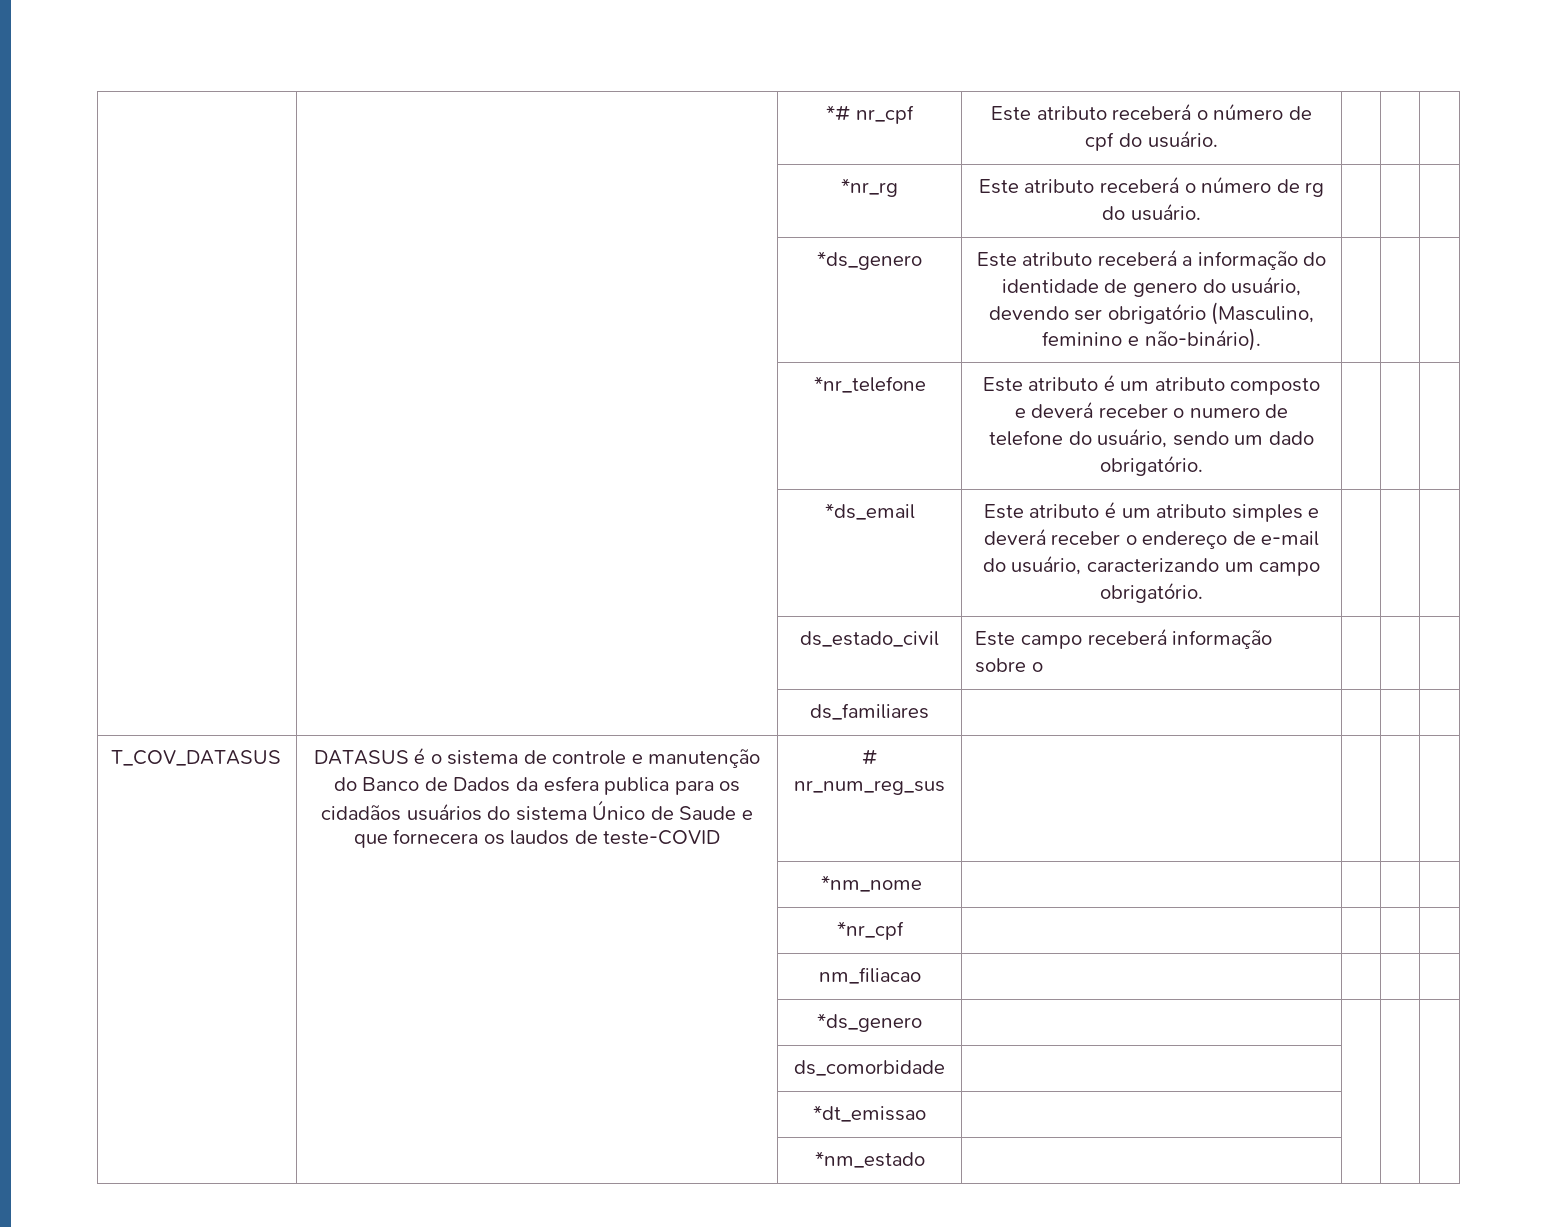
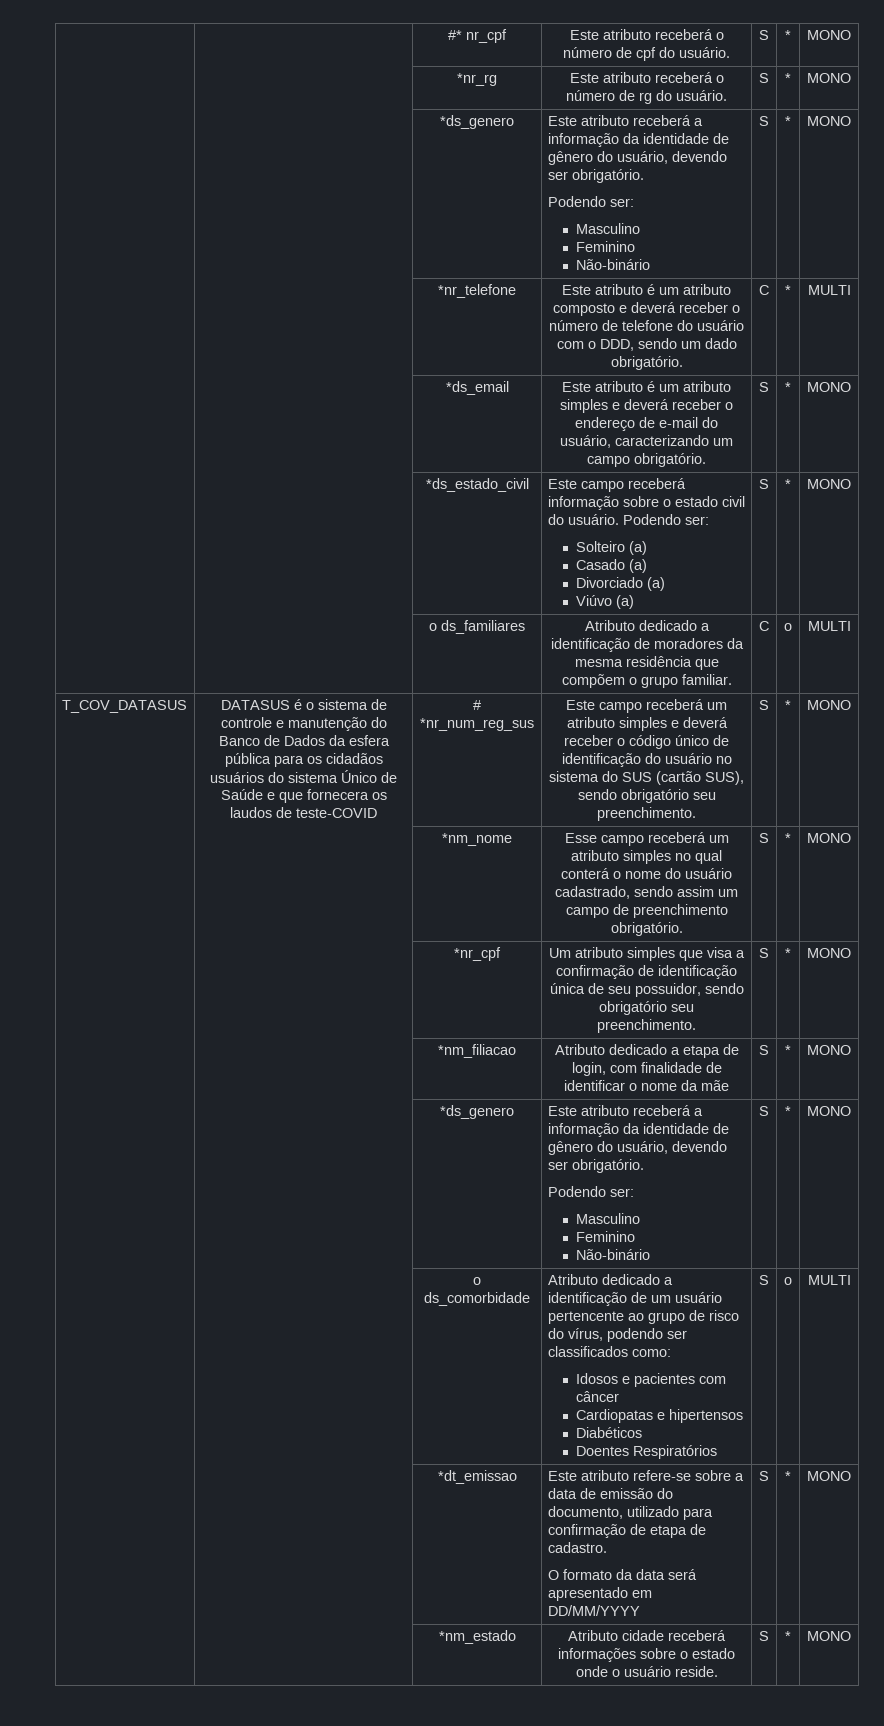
- | | *# nr_cpf | Este atributo receberá o número de cpf do usuário. | | |
+ | | #* nr_cpf | Este atributo receberá o número de cpf do usuário. | S | * | MONO
- | | *nr_rg | Este atributo receberá o número de rg do usuário. | | |
- | | *ds_genero | Este atributo receberá a informação do identidade de genero do usuário, devendo ser obrigatório (Masculino, feminino e não-binário). | | |
+ | | *nr_rg | Este atributo receberá o número de rg do usuário. | S | * | MONO
+ | | *ds_genero | Este atributo receberá a informação da identidade de gênero do usuário, devendo ser obrigatório.
+ Podendo ser:
+ Masculino
+ Feminino
+ Não-binário | S | * | MONO
- | | *nr_telefone | Este atributo é um atributo composto e deverá receber o numero de telefone do usuário, sendo um dado obrigatório. | | |
+ | | *nr_telefone | Este atributo é um atributo composto e deverá receber o número de telefone do usuário com o DDD, sendo um dado obrigatório. | C | * | MULTI
- | | *ds_email | Este atributo é um atributo simples e deverá receber o endereço de e-mail do usuário, caracterizando um campo obrigatório. | | |
- | | ds_estado_civil | Este campo receberá informação sobre o | | |
- | | ds_familiares | | | |
+ | | *ds_email | Este atributo é um atributo simples e deverá receber o endereço de e-mail do usuário, caracterizando um campo obrigatório. | S | * | MONO
+ | | *ds_estado_civil | Este campo receberá informação sobre o estado civil do usuário. Podendo ser:
+ Solteiro (a)
+ Casado (a)
+ Divorciado (a)
+ Viúvo (a) | S | * | MONO
+ | | o ds_familiares | Atributo dedicado a identificação de moradores da mesma residência que compõem o grupo familiar. | C | o | MULTI
- DATASUS é o sistema de controle e manutenção do Banco de Dados da esfera publica para os cidadãos usuários do sistema Único de Saude e que fornecera os laudos de teste-COVID
+ DATASUS é o sistema de controle e manutenção do Banco de Dados da esfera pública para os cidadãos usuários do sistema Único de Saúde e que fornecera os laudos de teste-COVID
- # nr_num_reg_sus | | | |
- | | *nm_nome | | | |
- | | *nr_cpf | | | |
- | | nm_filiacao | | | |
- | | *ds_genero | | | |
- | | ds_comorbidade | | | |
- | | *dt_emissao | | | |
- | | *nm_estado | | | |
+ # *nr_num_reg_sus | Este campo receberá um atributo simples e deverá receber o código único de identificação do usuário no sistema do SUS (cartão SUS), sendo obrigatório seu preenchimento. | S | * | MONO
+ | | *nm_nome | Esse campo receberá um atributo simples no qual conterá o nome do usuário cadastrado, sendo assim um campo de preenchimento obrigatório. | S | * | MONO
+ | | *nr_cpf | Um atributo simples que visa a confirmação de identificação única de seu possuidor, sendo obrigatório seu preenchimento. | S | * | MONO
+ | | *nm_filiacao | Atributo dedicado a etapa de login, com finalidade de identificar o nome da mãe | S | * | MONO
+ | | *ds_genero | Este atributo receberá a informação da identidade de gênero do usuário, devendo ser obrigatório.
+ Podendo ser:
+ Masculino
+ Feminino
+ Não-binário | S | * | MONO
+ | | o ds_comorbidade | Atributo dedicado a identificação de um usuário pertencente ao grupo de risco do vírus, podendo ser classificados como:
+ Idosos e pacientes com câncer
+ Cardiopatas e hipertensos
+ Diabéticos
+ Doentes Respiratórios | S | o | MULTI
+ | | *dt_emissao | Este atributo refere-se sobre a data de emissão do documento, utilizado para confirmação de etapa de cadastro.
+ O formato da data será apresentado em DD/MM/YYYY | S | * | MONO
+ | | *nm_estado | Atributo cidade receberá informações sobre o estado onde o usuário reside. | S | * | MONO

